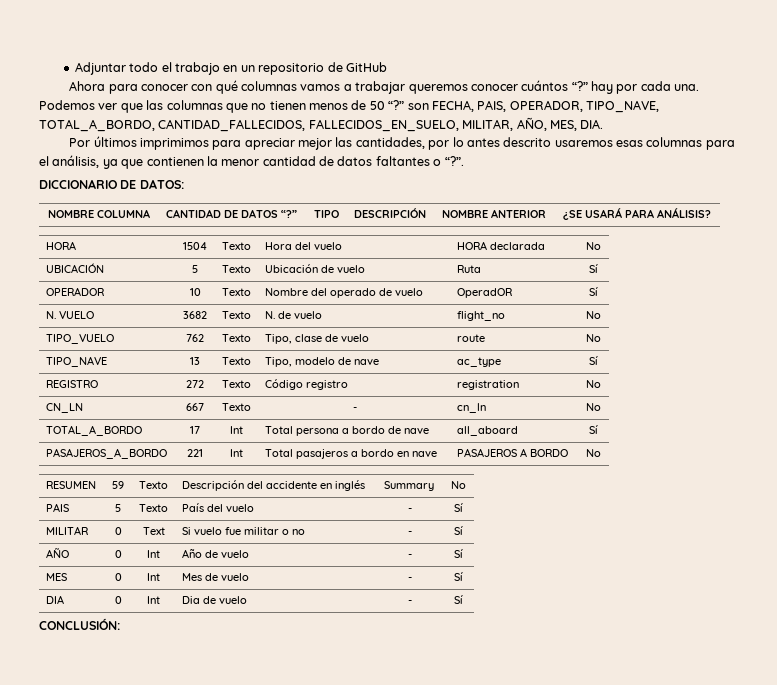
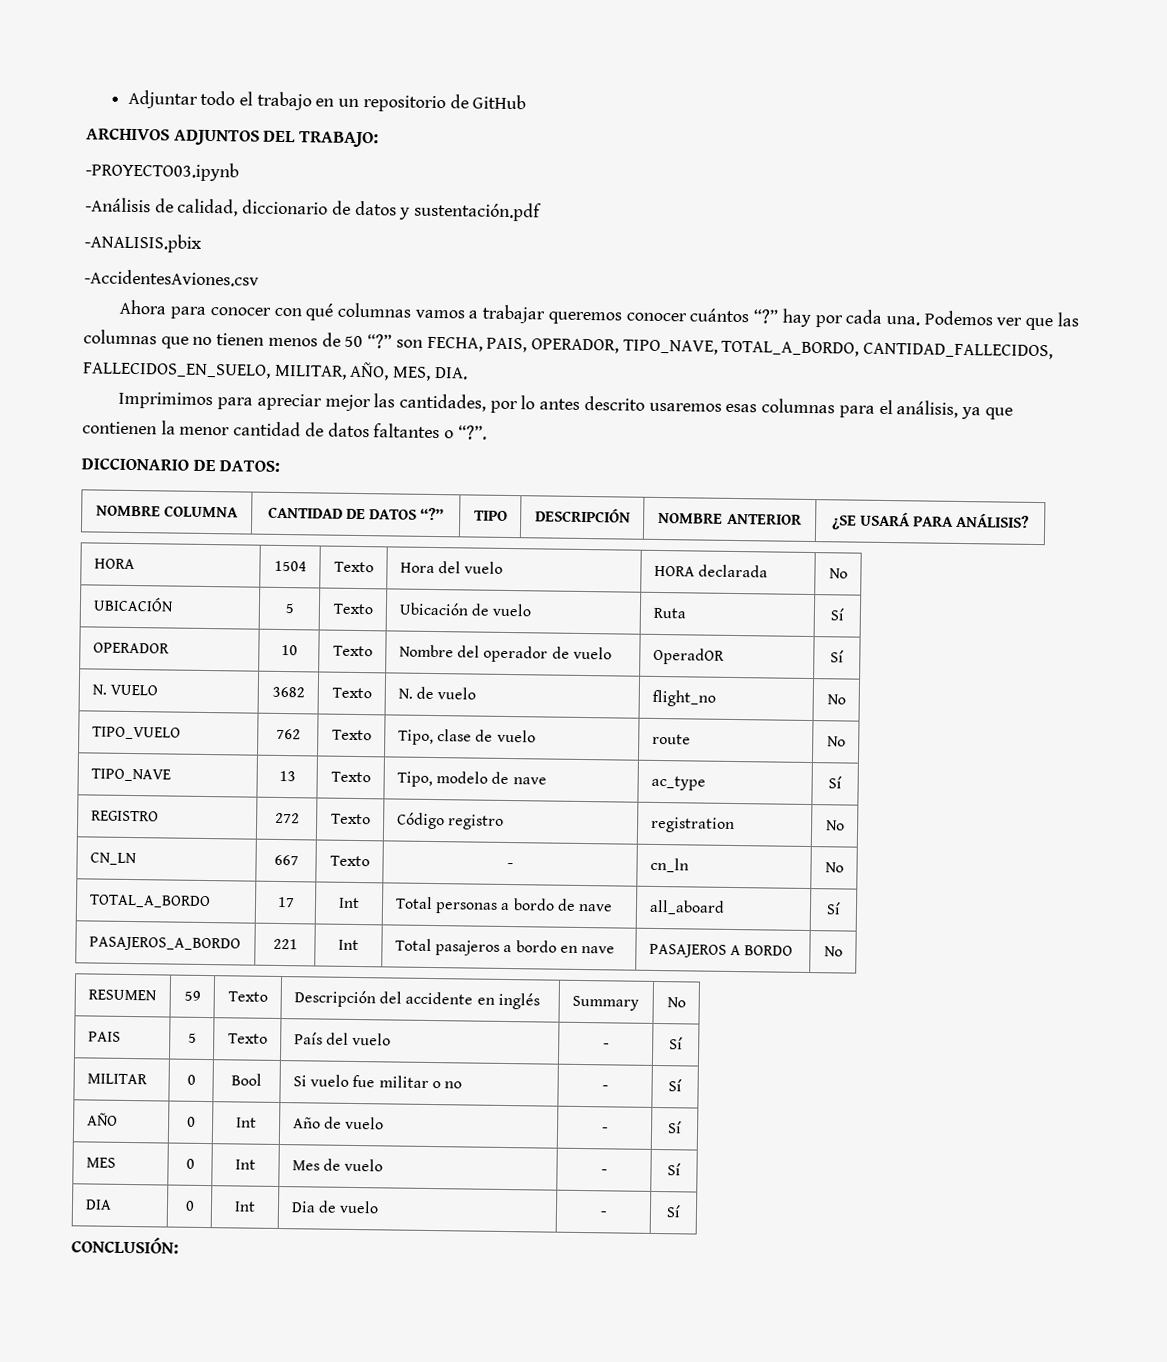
+ ARCHIVOS ADJUNTOS DEL TRABAJO:
+ -PROYECTO03.ipynb
+ -Análisis de calidad, diccionario de datos y sustentación.pdf
+ -ANALISIS.pbix
+ -AccidentesAviones.csv
- Por últimos imprimimos para apreciar mejor las cantidades, por lo antes descrito usaremos esas columnas para el análisis, ya que contienen la menor cantidad de datos faltantes o “?”.
+ Imprimimos para apreciar mejor las cantidades, por lo antes descrito usaremos esas columnas para el análisis, ya que contienen la menor cantidad de datos faltantes o “?”.
- OPERADOR | 10 | Texto | Nombre del operado de vuelo | OperadOR | Sí
+ OPERADOR | 10 | Texto | Nombre del operador de vuelo | OperadOR | Sí
- TOTAL_A_BORDO | 17 | Int | Total persona a bordo de nave | all_aboard | Sí
+ TOTAL_A_BORDO | 17 | Int | Total personas a bordo de nave | all_aboard | Sí
- MILITAR | 0 | Text | Si vuelo fue militar o no | - | Sí
+ MILITAR | 0 | Bool | Si vuelo fue militar o no | - | Sí

